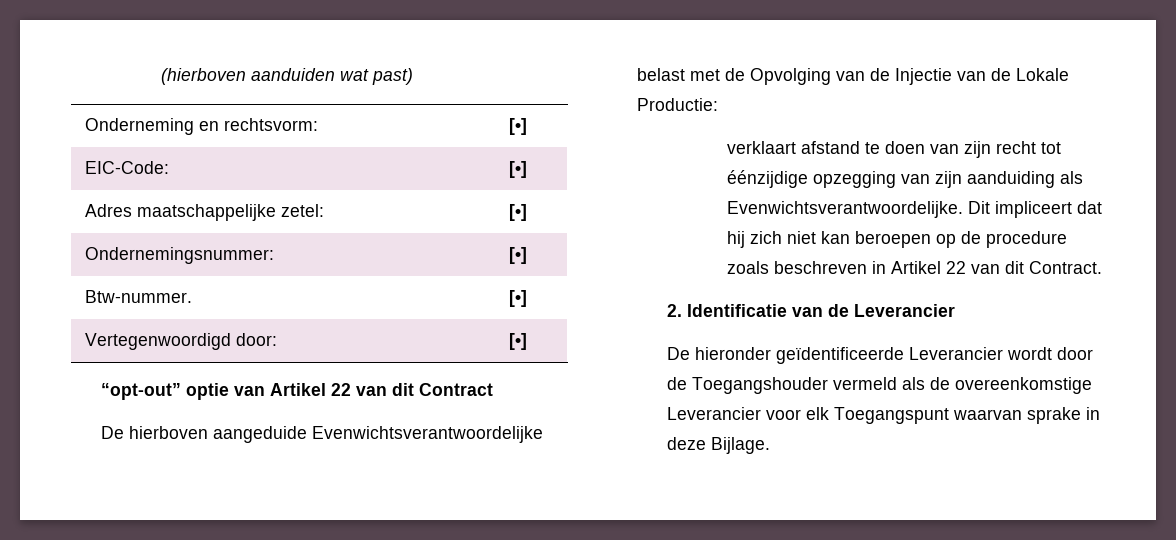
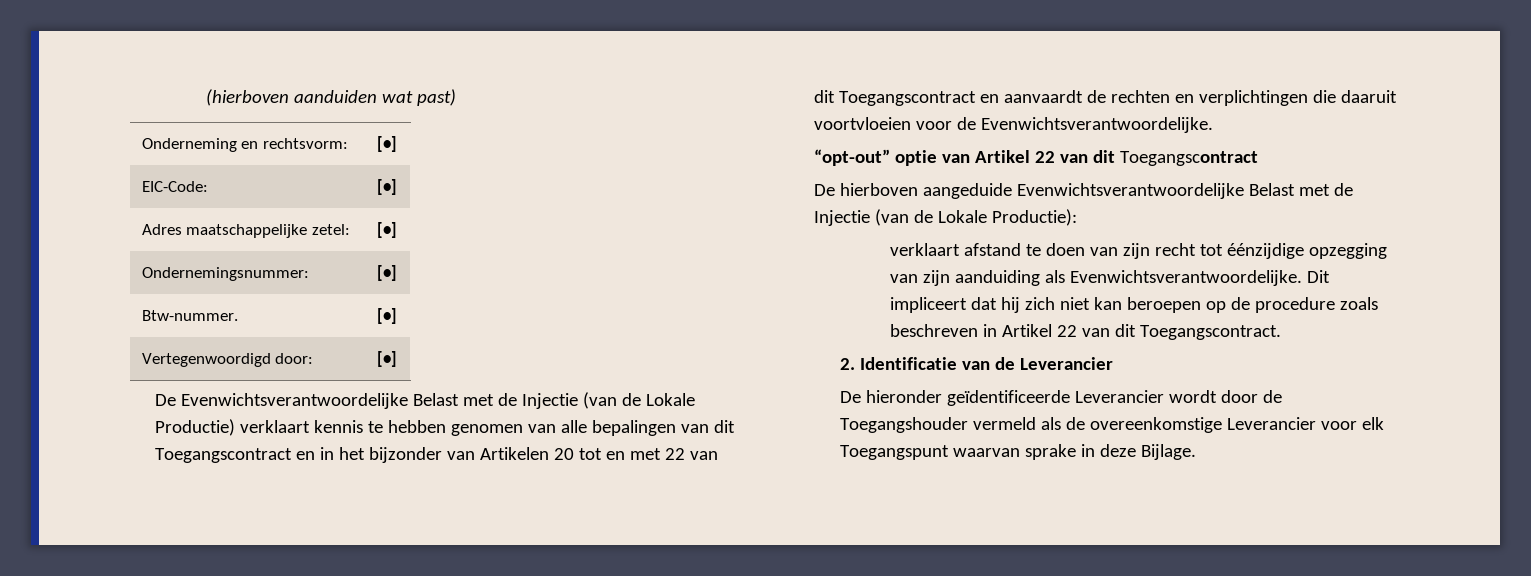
+ De Evenwichtsverantwoordelijke Belast met de Injectie (van de Lokale Productie) verklaart kennis te hebben genomen van alle bepalingen van dit Toegangscontract en in het bijzonder van Artikelen 20 tot en met 22 van dit Toegangscontract en aanvaardt de rechten en verplichtingen die daaruit voortvloeien voor de Evenwichtsverantwoordelijke.
- “opt-out” optie van Artikel 22 van dit Contract
+ “opt-out” optie van Artikel 22 van dit Toegangscontract
- De hierboven aangeduide Evenwichtsverantwoordelijke belast met de Opvolging van de Injectie van de Lokale Productie:
+ De hierboven aangeduide Evenwichtsverantwoordelijke Belast met de Injectie (van de Lokale Productie):
- Dit impliceert dat hij zich niet kan beroepen op de procedure zoals beschreven in Artikel 22 van dit Contract.
+ Dit impliceert dat hij zich niet kan beroepen op de procedure zoals beschreven in Artikel 22 van dit Toegangscontract.

